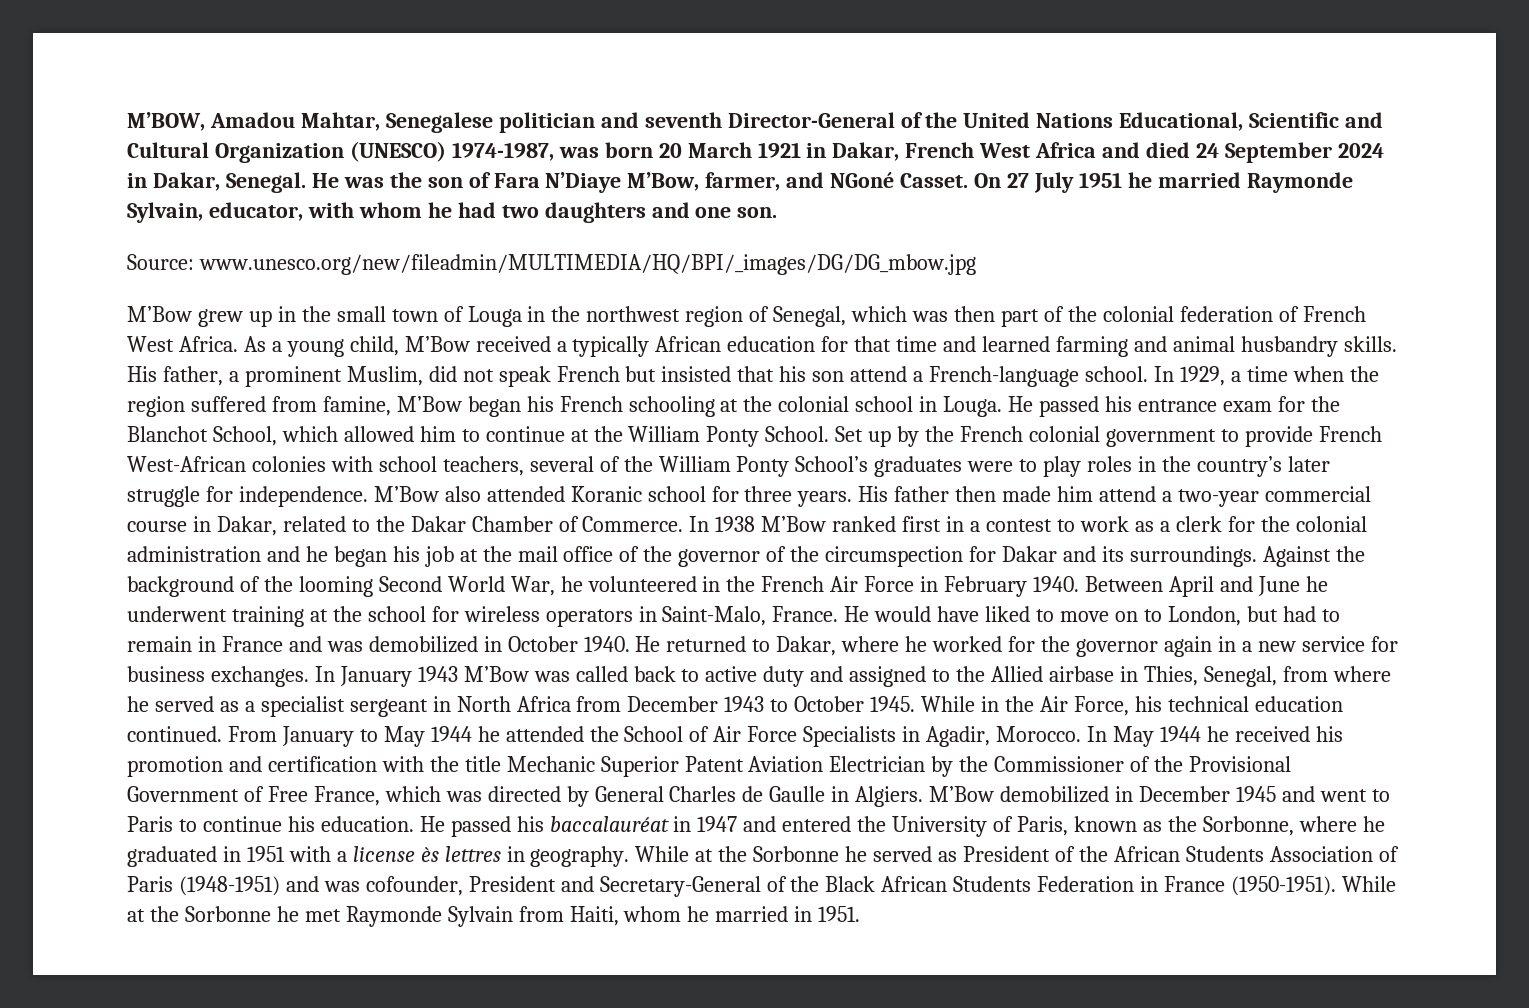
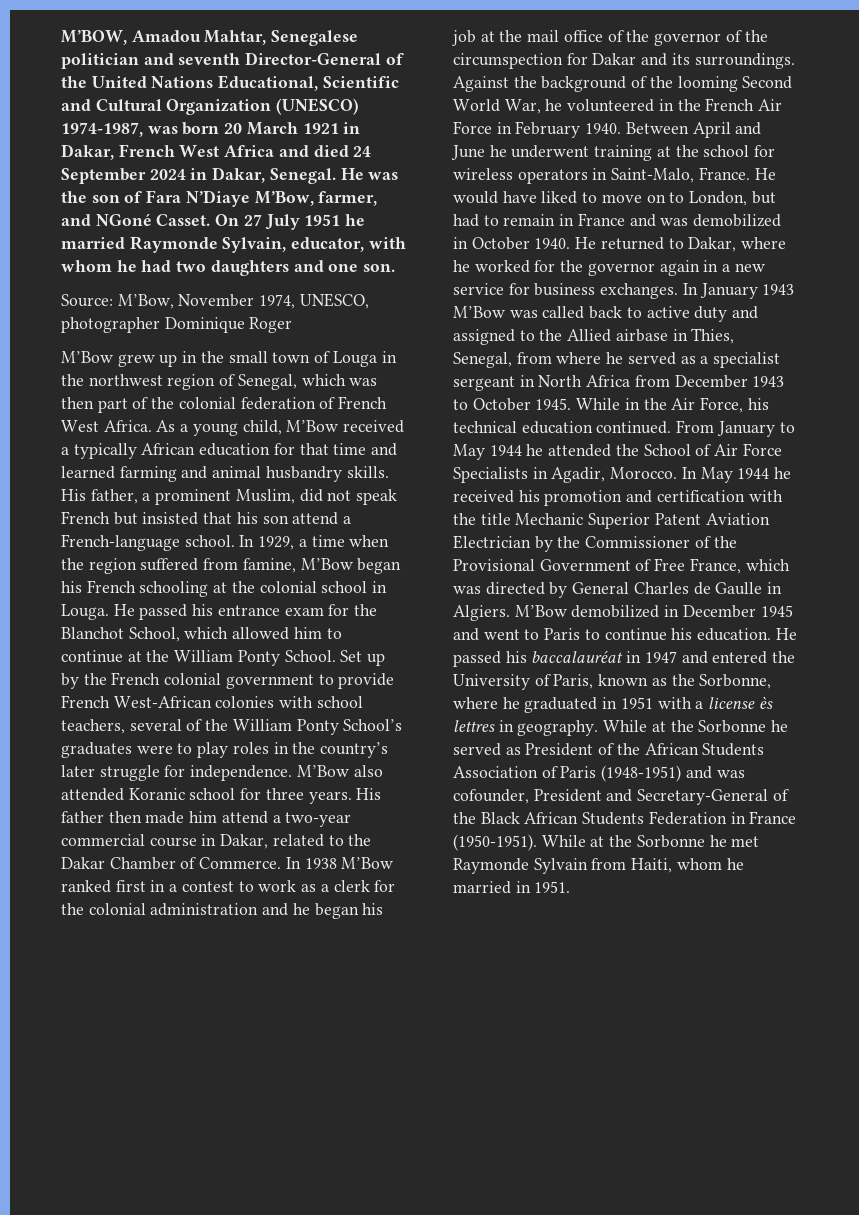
- Source: www.unesco.org/new/fileadmin/MULTIMEDIA/HQ/BPI/_images/DG/DG_mbow.jpg
+ Source: M’Bow, November 1974, UNESCO, photographer Dominique Roger

